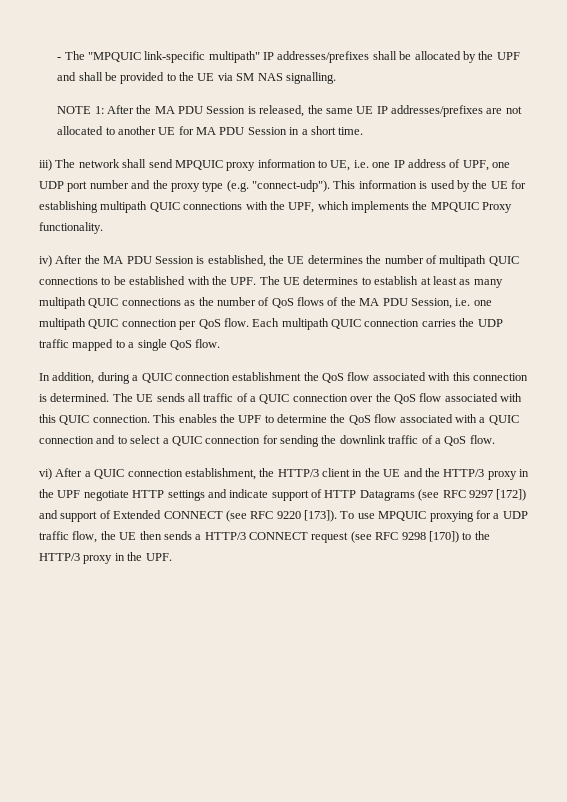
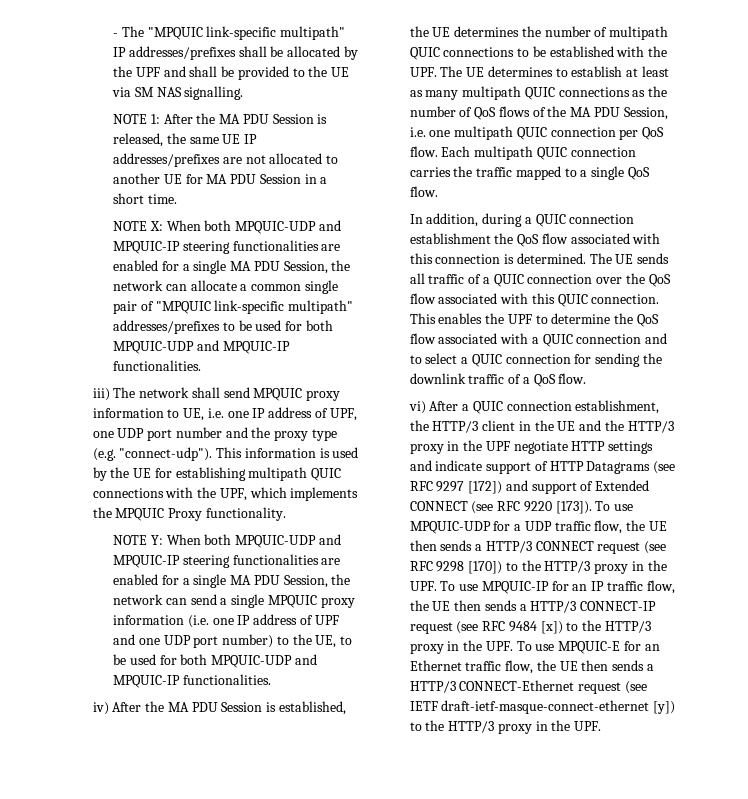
+ NOTE X: When both MPQUIC-UDP and MPQUIC-IP steering functionalities are enabled for a single MA PDU Session, the network can allocate a common single pair of "MPQUIC link-specific multipath" addresses/prefixes to be used for both MPQUIC-UDP and MPQUIC-IP functionalities.
+ NOTE Y: When both MPQUIC-UDP and MPQUIC-IP steering functionalities are enabled for a single MA PDU Session, the network can send a single MPQUIC proxy information (i.e. one IP address of UPF and one UDP port number) to the UE, to be used for both MPQUIC-UDP and MPQUIC-IP functionalities.
- Each multipath QUIC connection carries the UDP traffic mapped to a single QoS flow.
+ Each multipath QUIC connection carries the traffic mapped to a single QoS flow.
- To use MPQUIC proxying for a UDP traffic flow, the UE then sends a HTTP/3 CONNECT request (see RFC 9298 [170]) to the HTTP/3 proxy in the UPF.
+ To use MPQUIC-UDP for a UDP traffic flow, the UE then sends a HTTP/3 CONNECT request (see RFC 9298 [170]) to the HTTP/3 proxy in the UPF. To use MPQUIC-IP for an IP traffic flow, the UE then sends a HTTP/3 CONNECT-IP request (see RFC 9484 [x]) to the HTTP/3 proxy in the UPF. To use MPQUIC-E for an Ethernet traffic flow, the UE then sends a HTTP/3 CONNECT-Ethernet request (see IETF draft-ietf-masque-connect-ethernet [y]) to the HTTP/3 proxy in the UPF.

